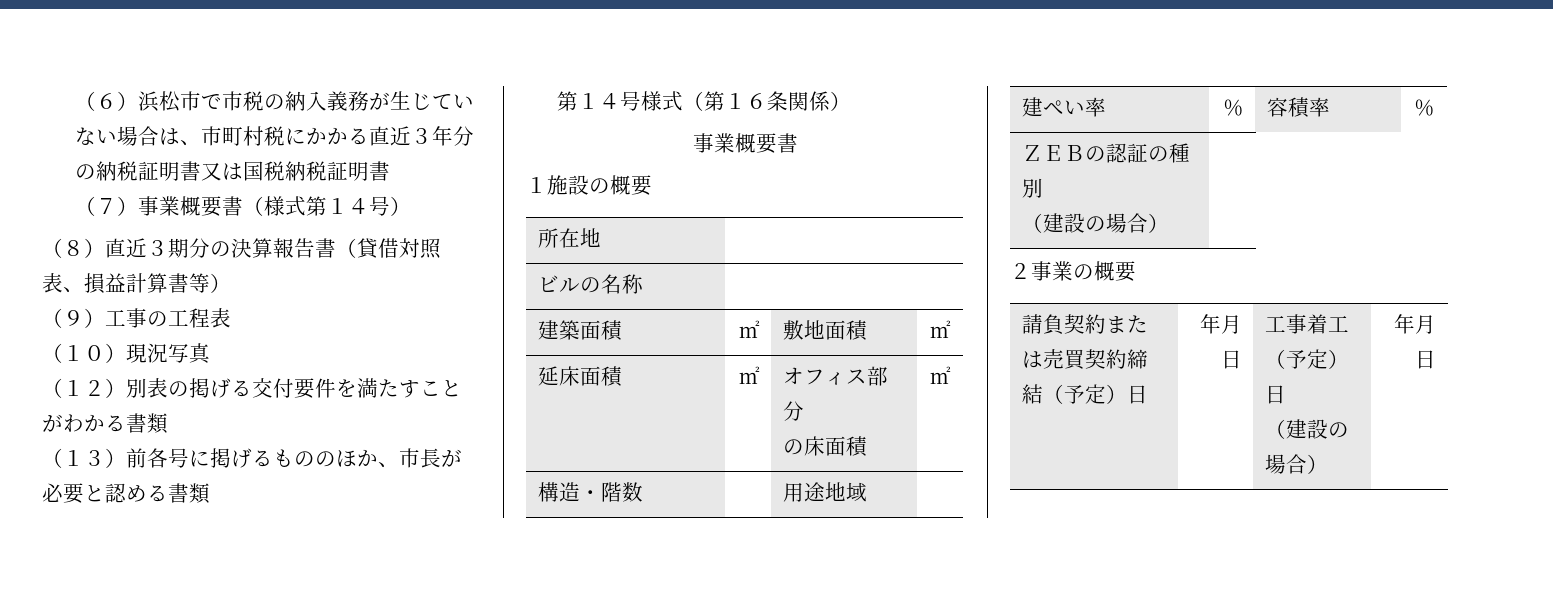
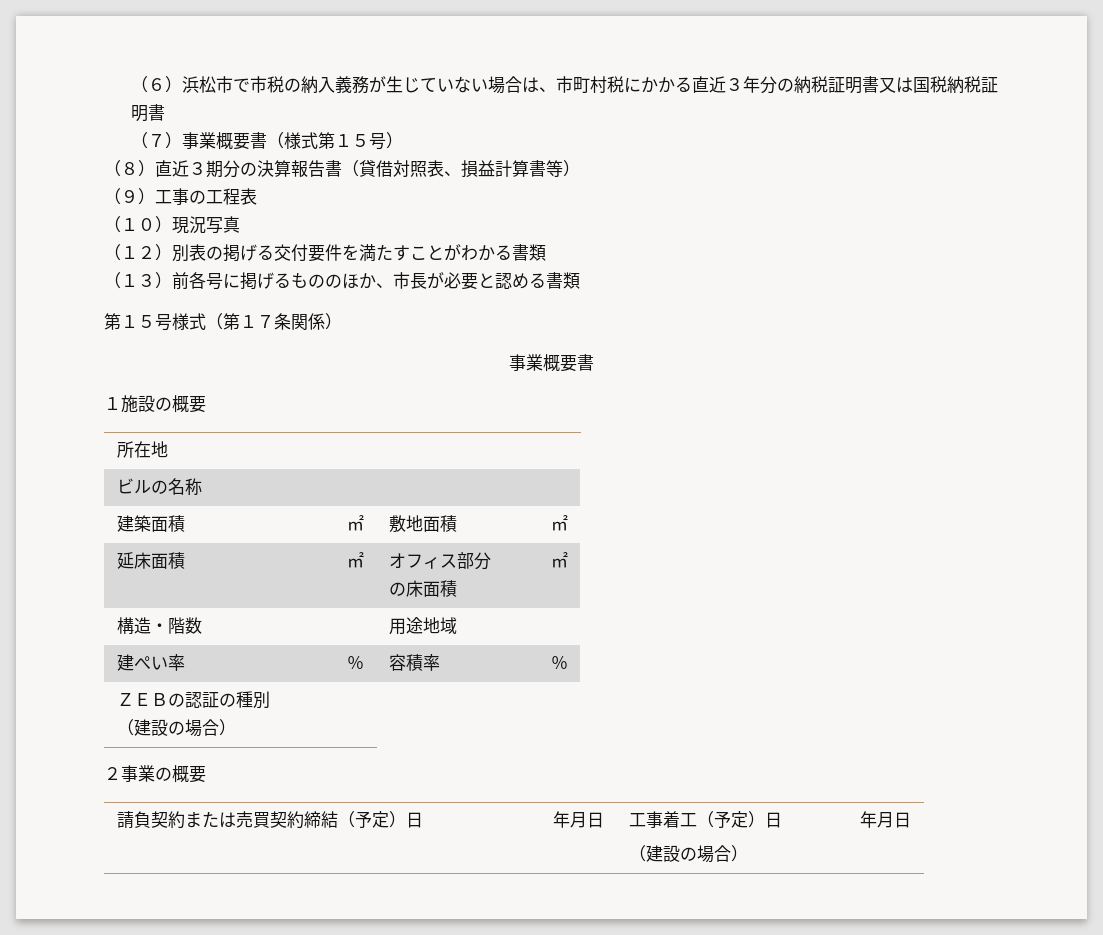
- （７）事業概要書（様式第１４号）
+ （７）事業概要書（様式第１５号）
- 第１４号様式（第１６条関係）
+ 第１５号様式（第１７条関係）

